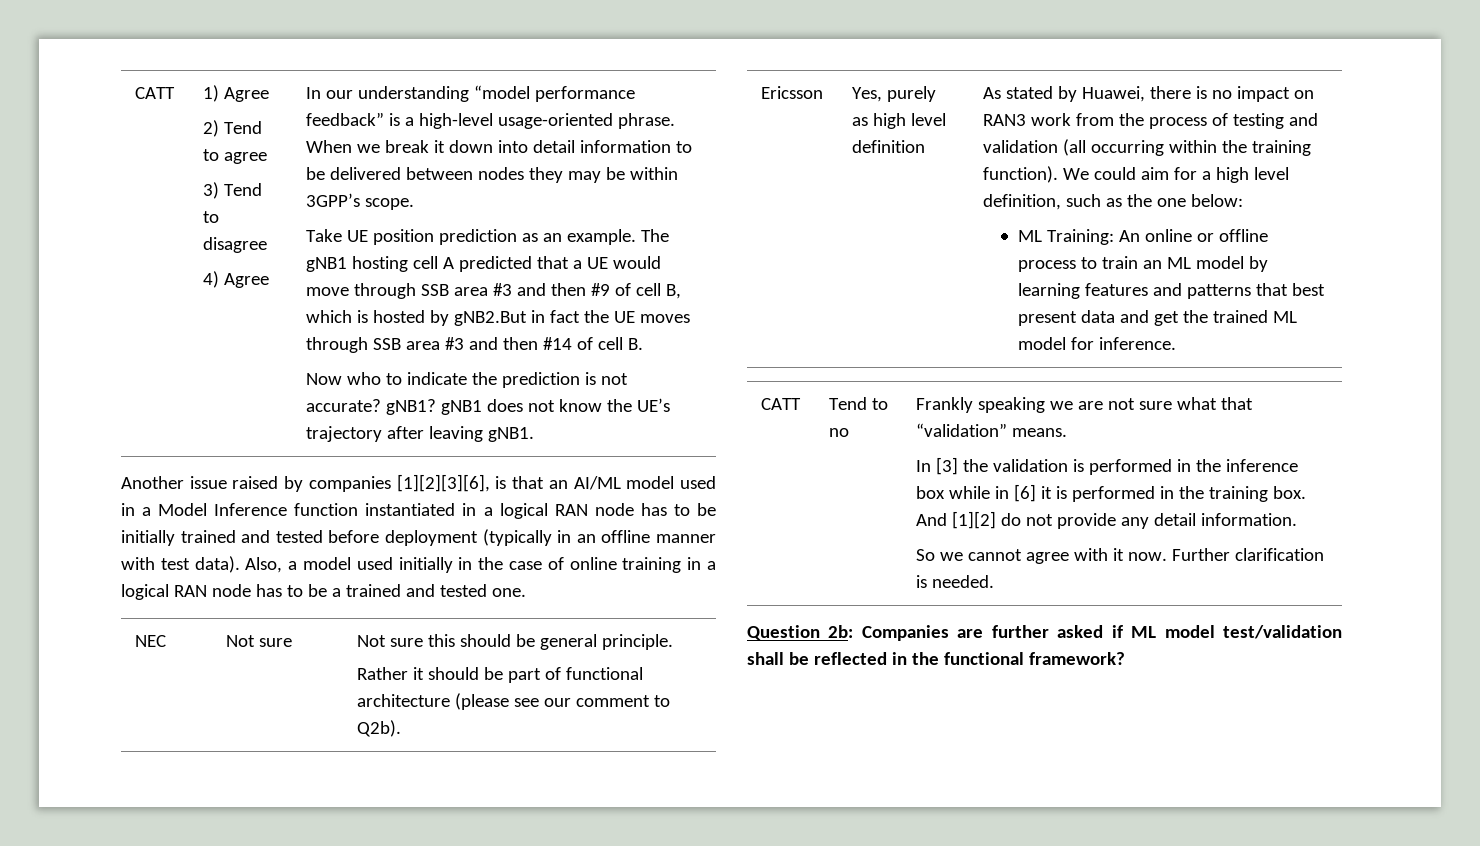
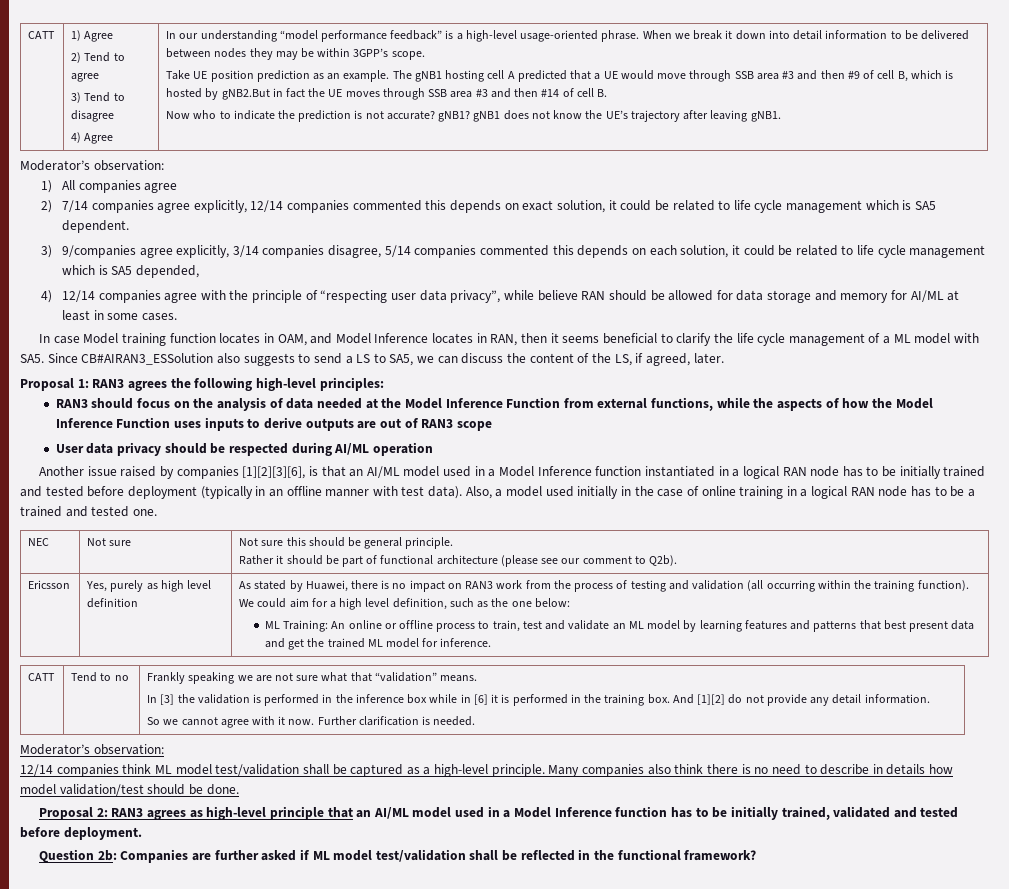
  Now who to indicate the prediction is not accurate? gNB1? gNB1 does not know the UE’s trajectory after leaving gNB1.
+ Moderator’s observation:
+ 1) All companies agree
+ 2) 7/14 companies agree explicitly, 12/14 companies commented this depends on exact solution, it could be related to life cycle management which is SA5 dependent.
+ 3) 9/companies agree explicitly, 3/14 companies disagree, 5/14 companies commented this depends on each solution, it could be related to life cycle management which is SA5 depended,
+ 4) 12/14 companies agree with the principle of “respecting user data privacy”, while believe RAN should be allowed for data storage and memory for AI/ML at least in some cases.
+ In case Model training function locates in OAM, and Model Inference locates in RAN, then it seems beneficial to clarify the life cycle management of a ML model with SA5. Since CB#AIRAN3_ESSolution also suggests to send a LS to SA5, we can discuss the content of the LS, if agreed, later.
+ Proposal 1: RAN3 agrees the following high-level principles:
+ RAN3 should focus on the analysis of data needed at the Model Inference Function from external functions, while the aspects of how the Model Inference Function uses inputs to derive outputs are out of RAN3 scope
+ User data privacy should be respected during AI/ML operation
- ML Training: An online or offline process to train an ML model by learning features and patterns that best present data and get the trained ML model for inference.
+ ML Training: An online or offline process to train, test and validate an ML model by learning features and patterns that best present data and get the trained ML model for inference.
  Further clarification is needed.
+ Moderator’s observation:
+ 12/14 companies think ML model test/validation shall be captured as a high-level principle. Many companies also think there is no need to describe in details how model validation/test should be done.
+ Proposal 2: RAN3 agrees as high-level principle that an AI/ML model used in a Model Inference function has to be initially trained, validated and tested before deployment.

